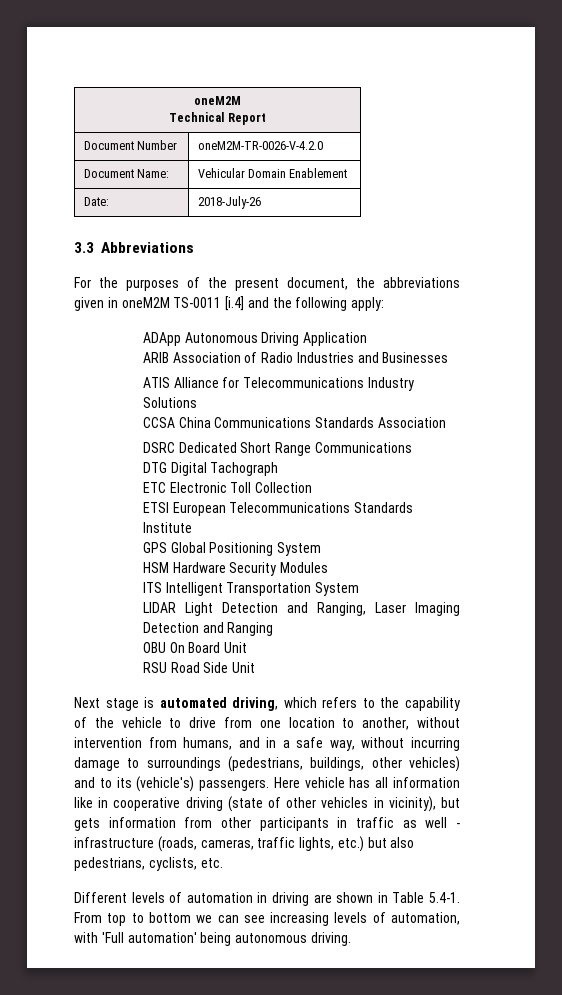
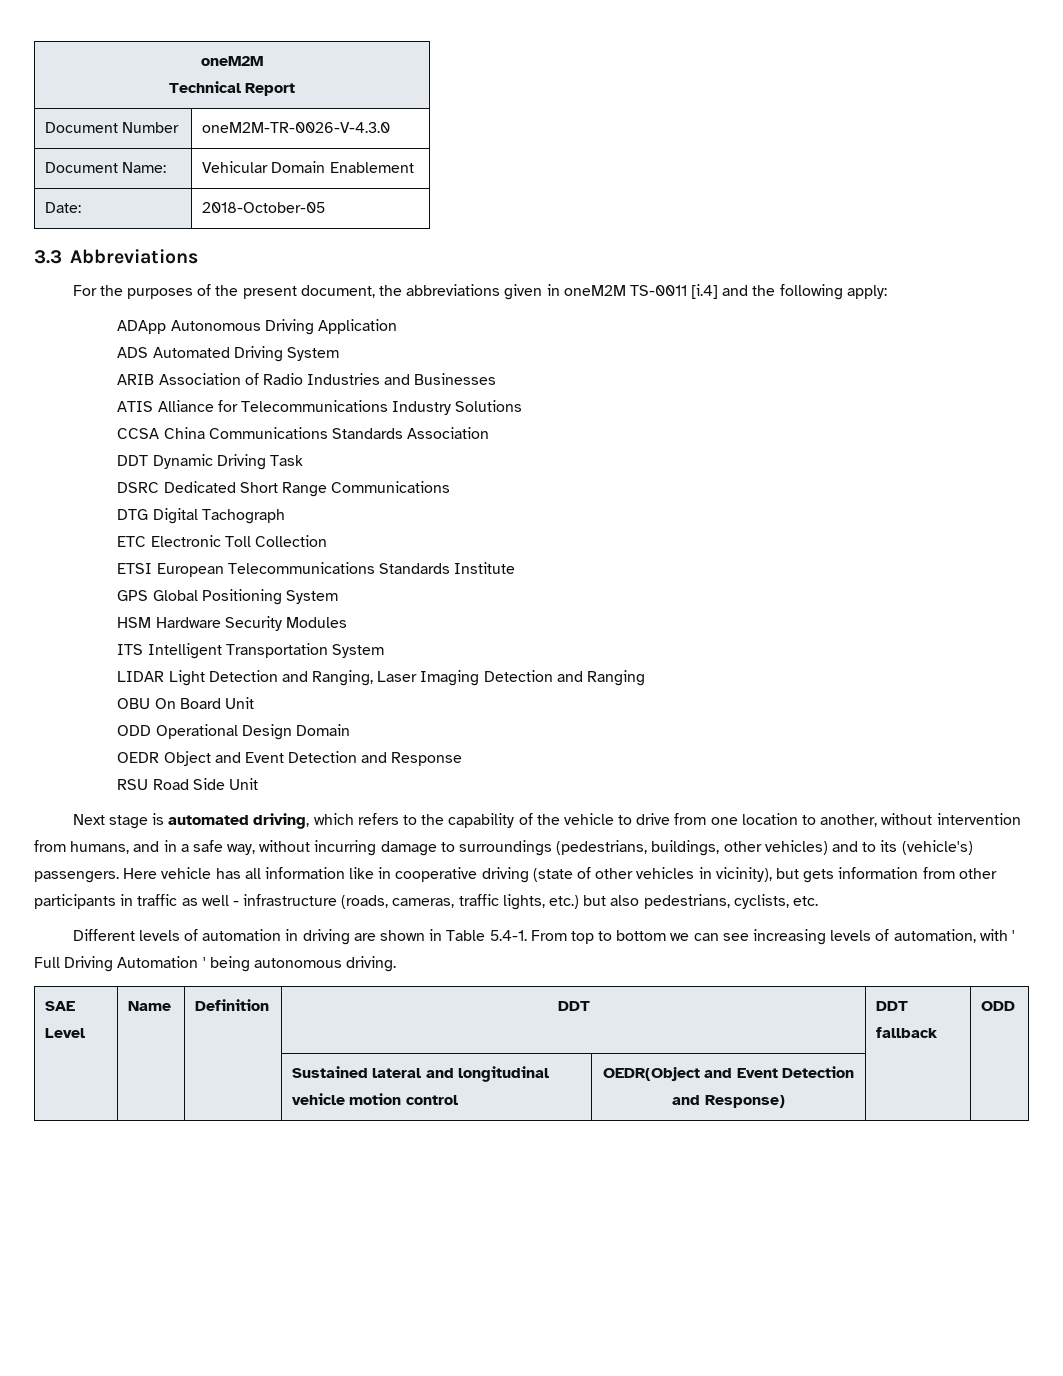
- Document Number | oneM2M-TR-0026-V-4.2.0
+ Document Number | oneM2M-TR-0026-V-4.3.0
- Date: | 2018-July-26
+ Date: | 2018-October-05
+ ADS Automated Driving System
+ DDT Dynamic Driving Task
+ ODD Operational Design Domain
+ OEDR Object and Event Detection and Response
- Different levels of automation in driving are shown in Table 5.4-1. From top to bottom we can see increasing levels of automation, with 'Full automation' being autonomous driving.
+ Different levels of automation in driving are shown in Table 5.4-1. From top to bottom we can see increasing levels of automation, with ' Full Driving Automation ' being autonomous driving.
+ SAE Level | Name | Definition | DDT | DDT fallback | ODD
+ | | | Sustained lateral and longitudinal vehicle motion control | OEDR(Object and Event Detection and Response) | |

